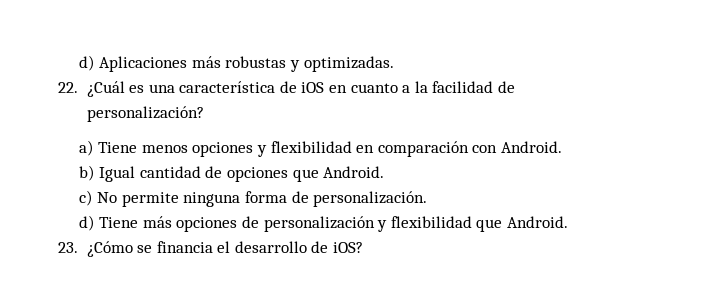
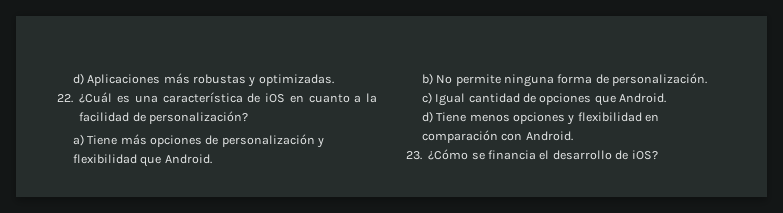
- a) Tiene menos opciones y flexibilidad en comparación con Android.
+ a) Tiene más opciones de personalización y flexibilidad que Android.
+ b) No permite ninguna forma de personalización.
+ c) Igual cantidad de opciones que Android.
+ d) Tiene menos opciones y flexibilidad en comparación con Android.
- b) Igual cantidad de opciones que Android.
- c) No permite ninguna forma de personalización.
- d) Tiene más opciones de personalización y flexibilidad que Android.

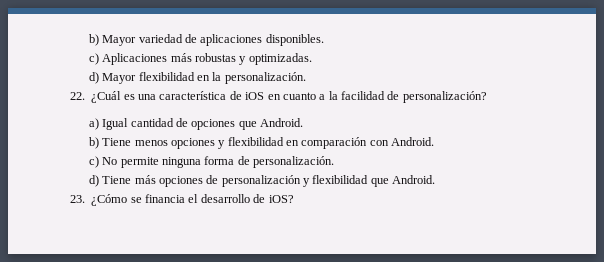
- d) Aplicaciones más robustas y optimizadas.
+ b) Mayor variedad de aplicaciones disponibles.
+ c) Aplicaciones más robustas y optimizadas.
+ d) Mayor flexibilidad en la personalización.
- a) Tiene más opciones de personalización y flexibilidad que Android.
+ a) Igual cantidad de opciones que Android.
+ b) Tiene menos opciones y flexibilidad en comparación con Android.
+ c) No permite ninguna forma de personalización.
+ d) Tiene más opciones de personalización y flexibilidad que Android.
- b) No permite ninguna forma de personalización.
- c) Igual cantidad de opciones que Android.
- d) Tiene menos opciones y flexibilidad en comparación con Android.

